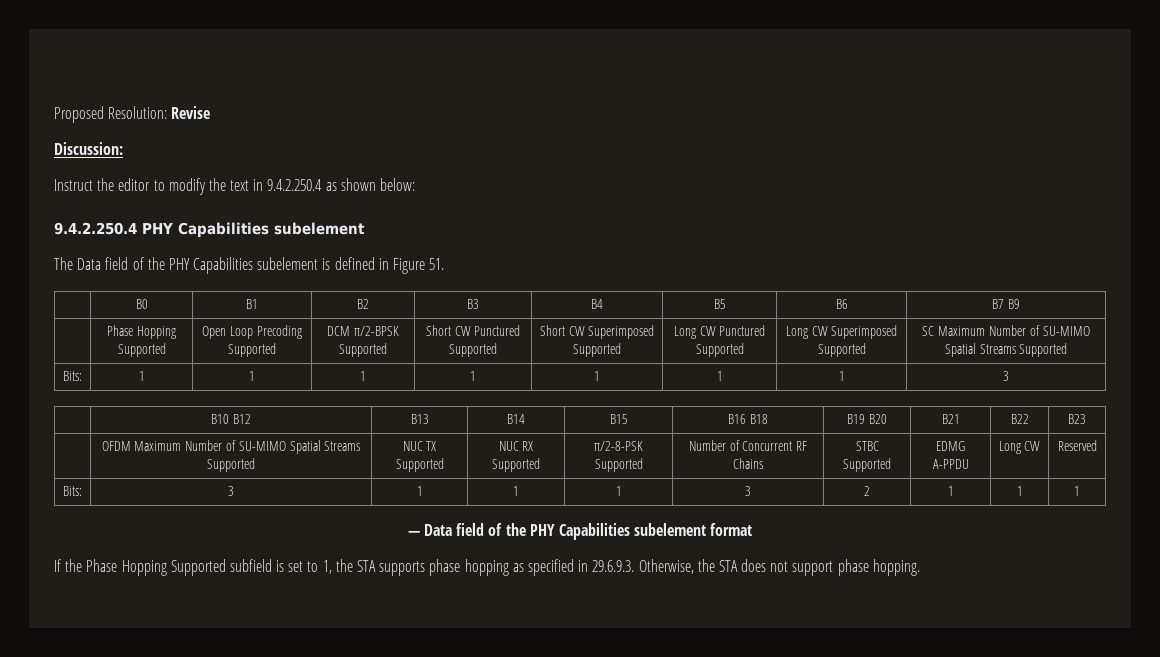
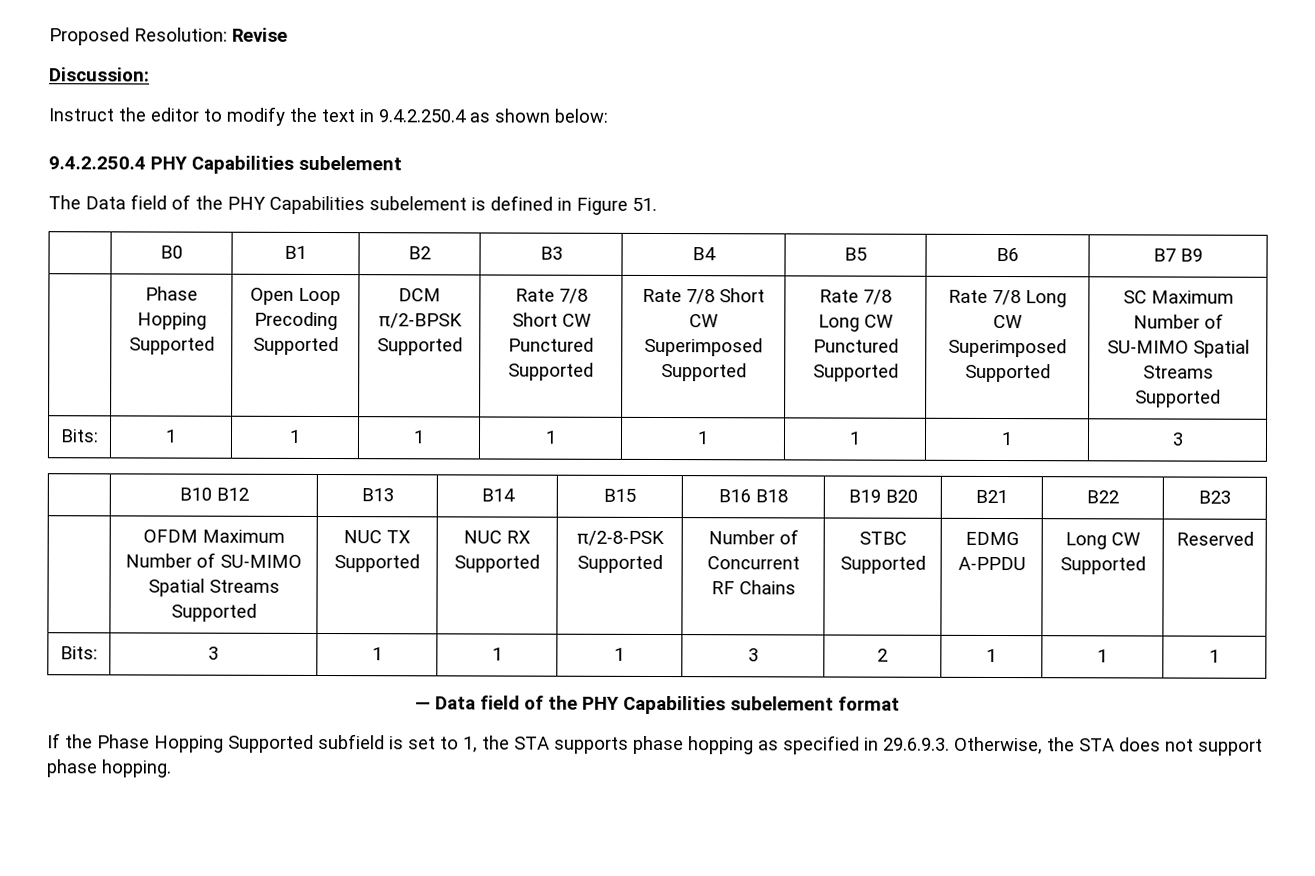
- Short CW Punctured Supported
+ Rate 7/8 Short CW Punctured Supported
- Short CW Superimposed Supported
+ Rate 7/8 Short CW Superimposed Supported
- Long CW Punctured Supported
+ Rate 7/8 Long CW Punctured Supported
- Long CW Superimposed Supported
+ Rate 7/8 Long CW Superimposed Supported
- | OFDM Maximum Number of SU-MIMO Spatial Streams Supported | NUC TX Supported | NUC RX Supported | π/2-8-PSK Supported | Number of Concurrent RF Chains | STBC Supported | EDMG A-PPDU | Long CW | Reserved
+ | OFDM Maximum Number of SU-MIMO Spatial Streams Supported | NUC TX Supported | NUC RX Supported | π/2-8-PSK Supported | Number of Concurrent RF Chains | STBC Supported | EDMG A-PPDU | Long CW Supported | Reserved

